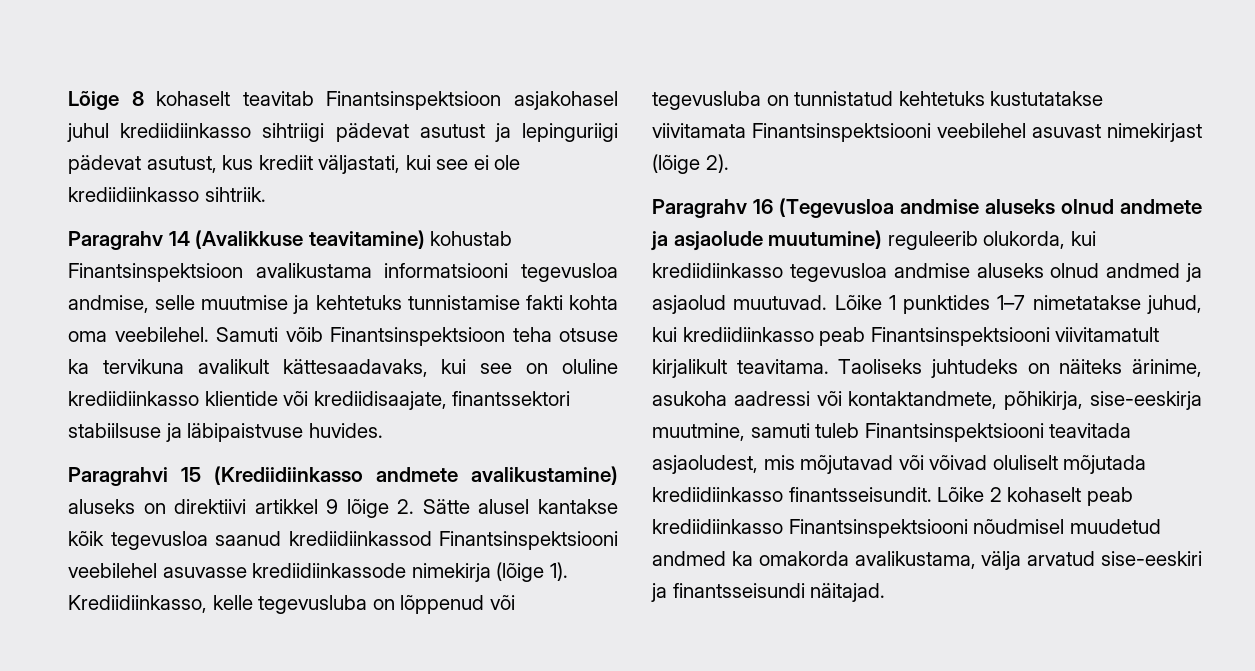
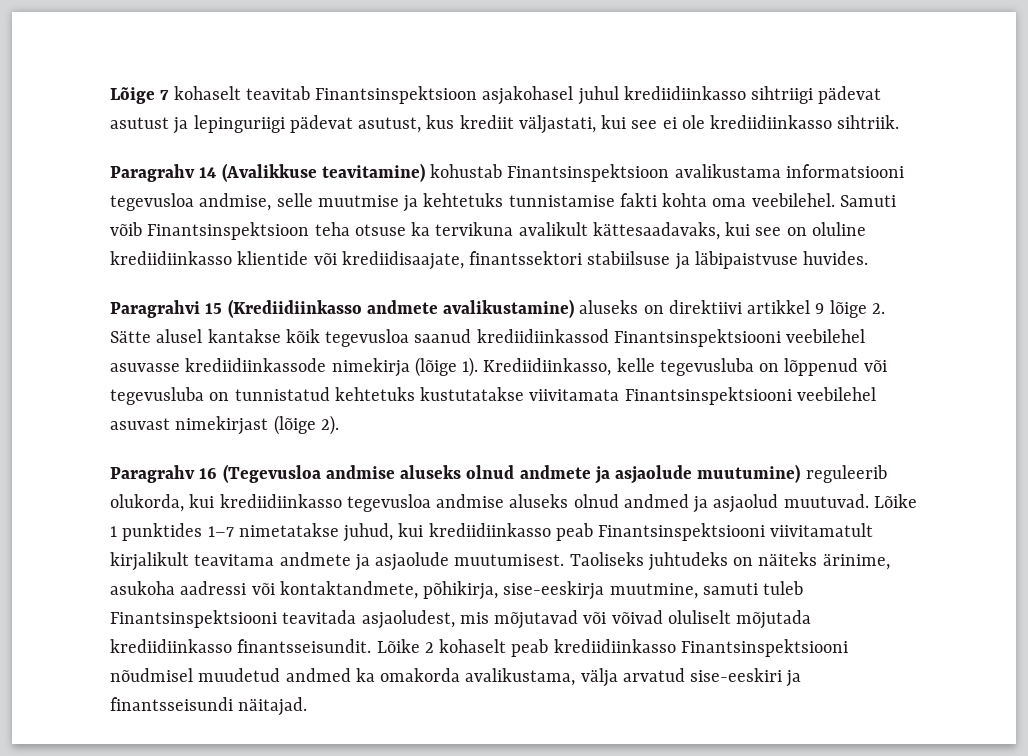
- Lõige 8 kohaselt teavitab Finantsinspektsioon asjakohasel juhul krediidiinkasso sihtriigi pädevat asutust ja lepinguriigi pädevat asutust, kus krediit väljastati, kui see ei ole krediidiinkasso sihtriik.
+ Lõige 7 kohaselt teavitab Finantsinspektsioon asjakohasel juhul krediidiinkasso sihtriigi pädevat asutust ja lepinguriigi pädevat asutust, kus krediit väljastati, kui see ei ole krediidiinkasso sihtriik.
- Lõike 1 punktides 1–7 nimetatakse juhud, kui krediidiinkasso peab Finantsinspektsiooni viivitamatult kirjalikult teavitama.
+ Lõike 1 punktides 1–7 nimetatakse juhud, kui krediidiinkasso peab Finantsinspektsiooni viivitamatult kirjalikult teavitama andmete ja asjaolude muutumisest.

